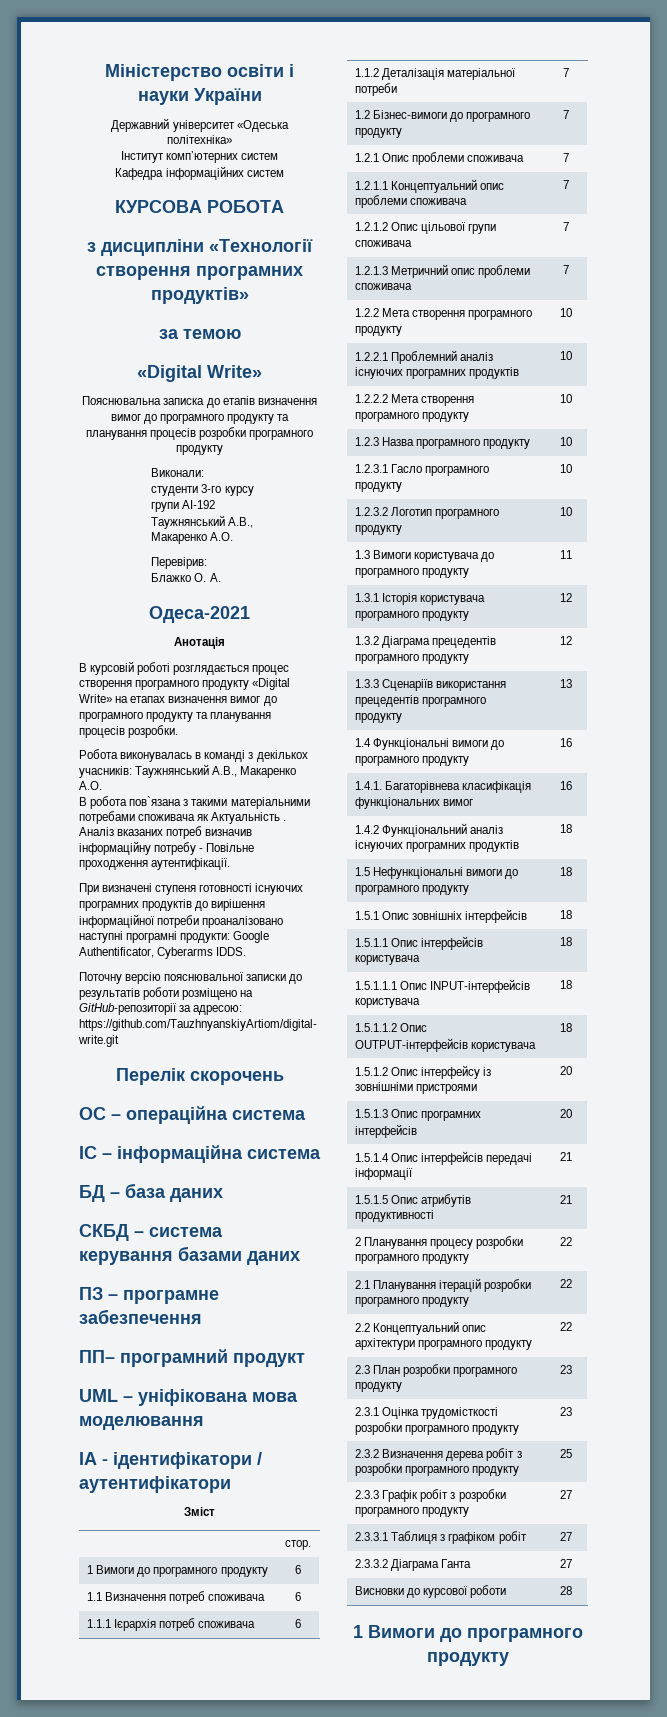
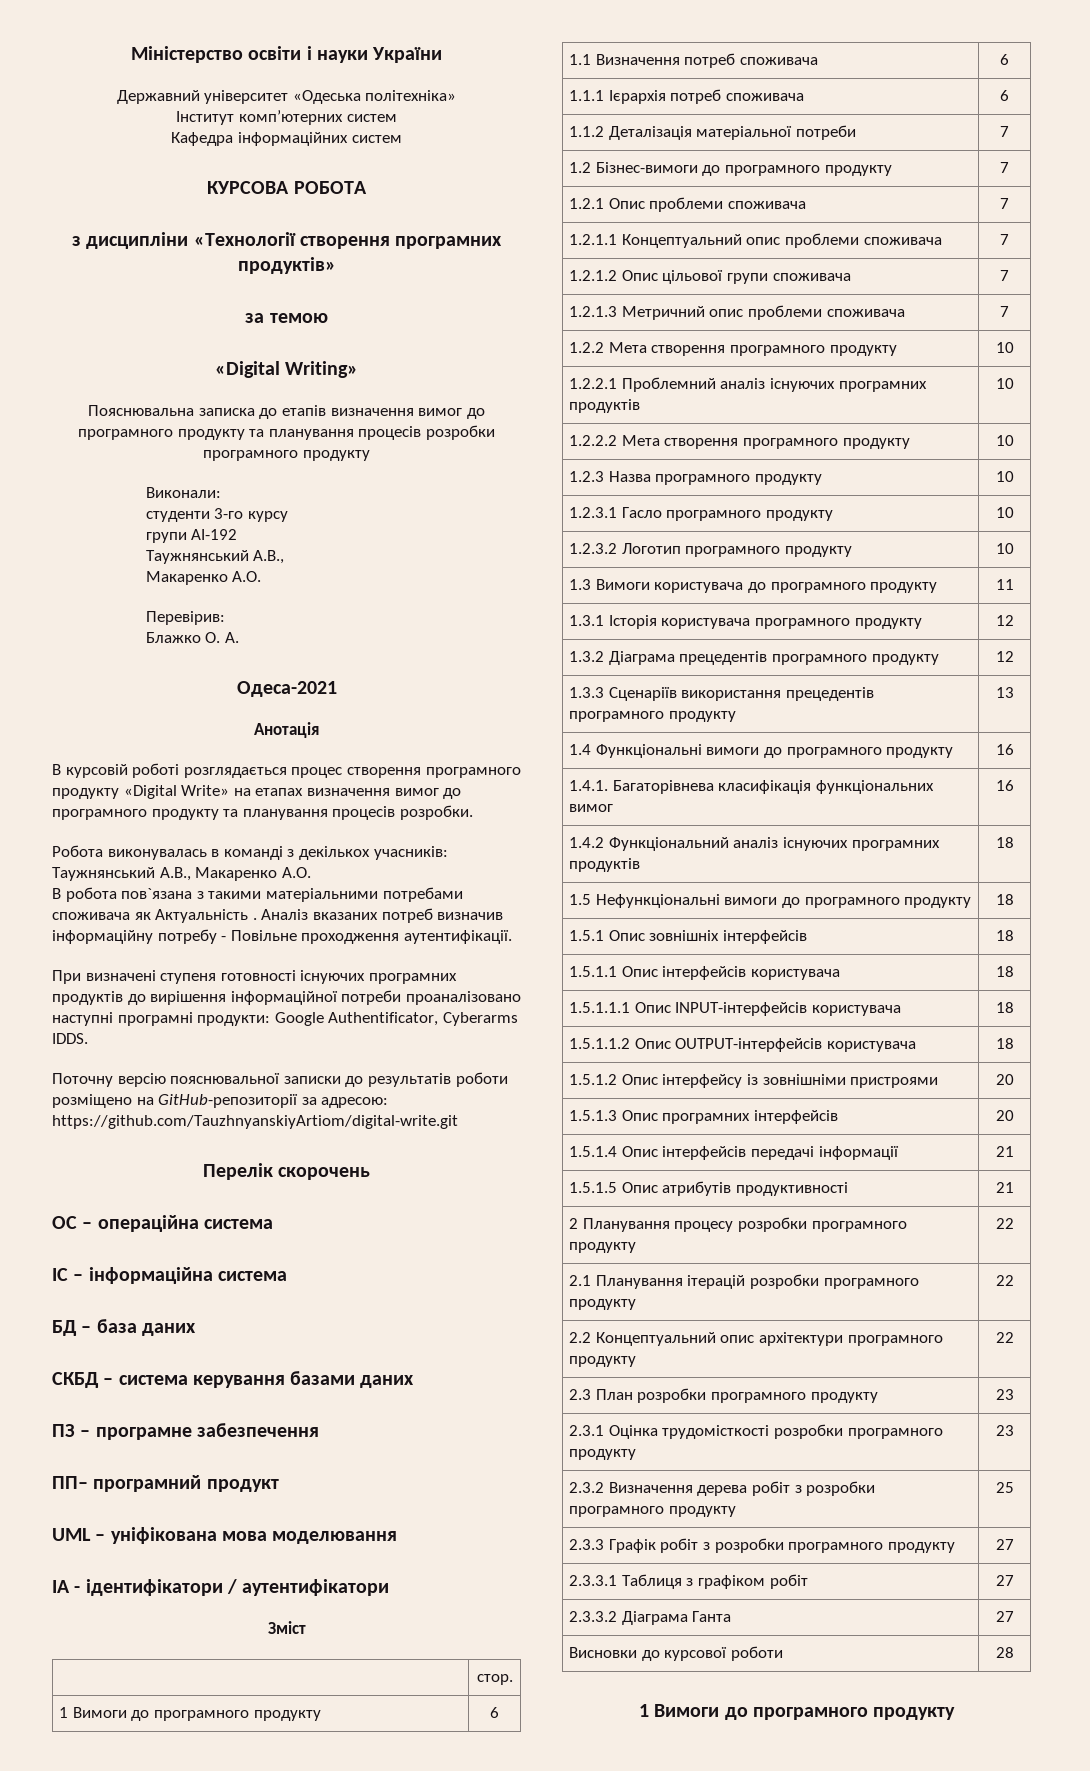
  за темою
- «Digital Write»
+ «Digital Writing»

